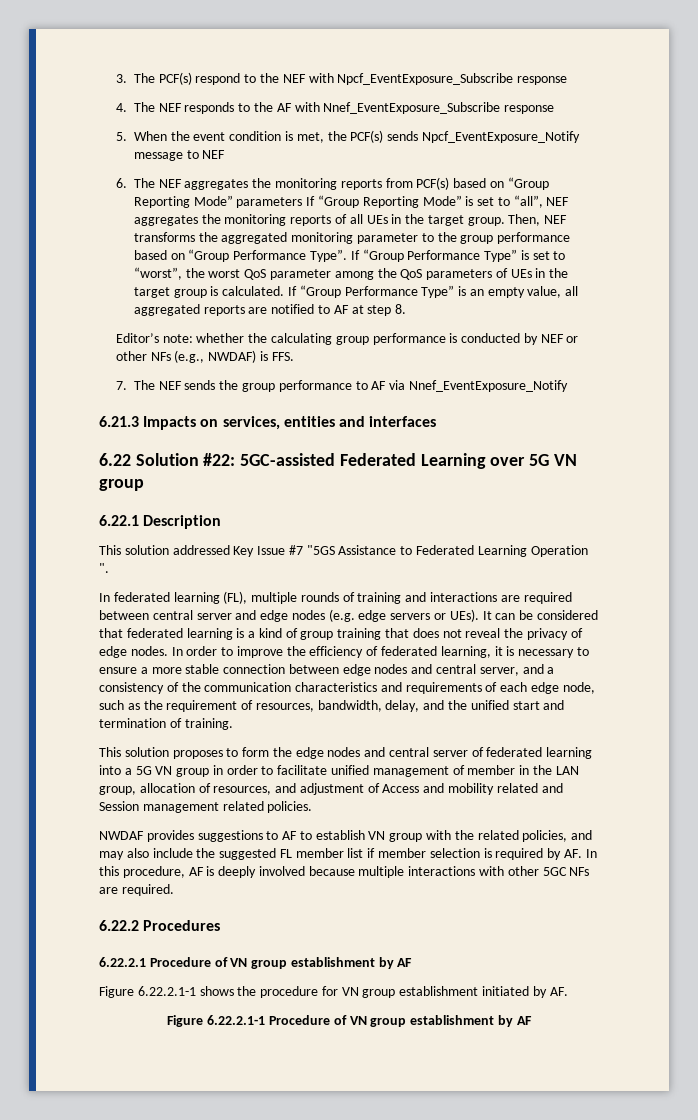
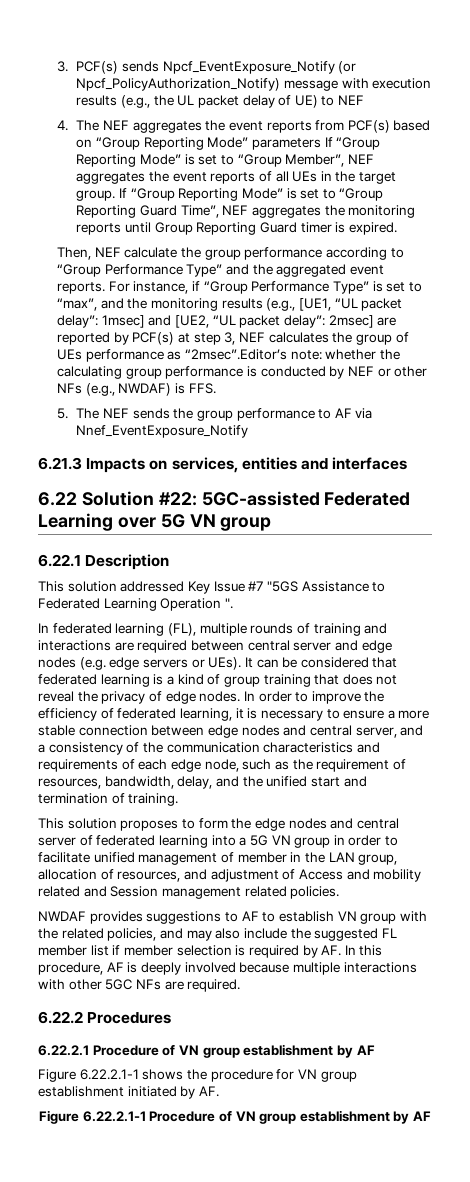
- 3. The PCF(s) respond to the NEF with Npcf_EventExposure_Subscribe response
- 4. The NEF responds to the AF with Nnef_EventExposure_Subscribe response
- 5. When the event condition is met, the PCF(s) sends Npcf_EventExposure_Notify message to NEF
+ 3. PCF(s) sends Npcf_EventExposure_Notify (or Npcf_PolicyAuthorization_Notify) message with execution results (e.g., the UL packet delay of UE) to NEF
- 6. The NEF aggregates the monitoring reports from PCF(s) based on “Group Reporting Mode” parameters If “Group Reporting Mode” is set to “all”, NEF aggregates the monitoring reports of all UEs in the target group.
+ 4. The NEF aggregates the event reports from PCF(s) based on “Group Reporting Mode” parameters If “Group Reporting Mode” is set to “Group Member”, NEF aggregates the event reports of all UEs in the target group.
- Then, NEF transforms the aggregated monitoring parameter to the group performance based on “Group Performance Type”. If “Group Performance Type” is set to “worst”, the worst QoS parameter among the QoS parameters of UEs in the target group is calculated. If “Group Performance Type” is an empty value, all aggregated reports are notified to AF at step 8.
- Editor’s note: whether the calculating group performance is conducted by NEF or other NFs (e.g., NWDAF) is FFS.
+ If “Group Reporting Mode” is set to “Group Reporting Guard Time”, NEF aggregates the monitoring reports until Group Reporting Guard timer is expired.
+ Then, NEF calculate the group performance according to “Group Performance Type” and the aggregated event reports. For instance, if “Group Performance Type” is set to “max”, and the monitoring results (e.g., [UE1, “UL packet delay”: 1msec] and [UE2, “UL packet delay”: 2msec] are reported by PCF(s) at step 3, NEF calculates the group of UEs performance as “2msec”.Editor’s note: whether the calculating group performance is conducted by NEF or other NFs (e.g., NWDAF) is FFS.
- 7. The NEF sends the group performance to AF via Nnef_EventExposure_Notify
+ 5. The NEF sends the group performance to AF via Nnef_EventExposure_Notify

